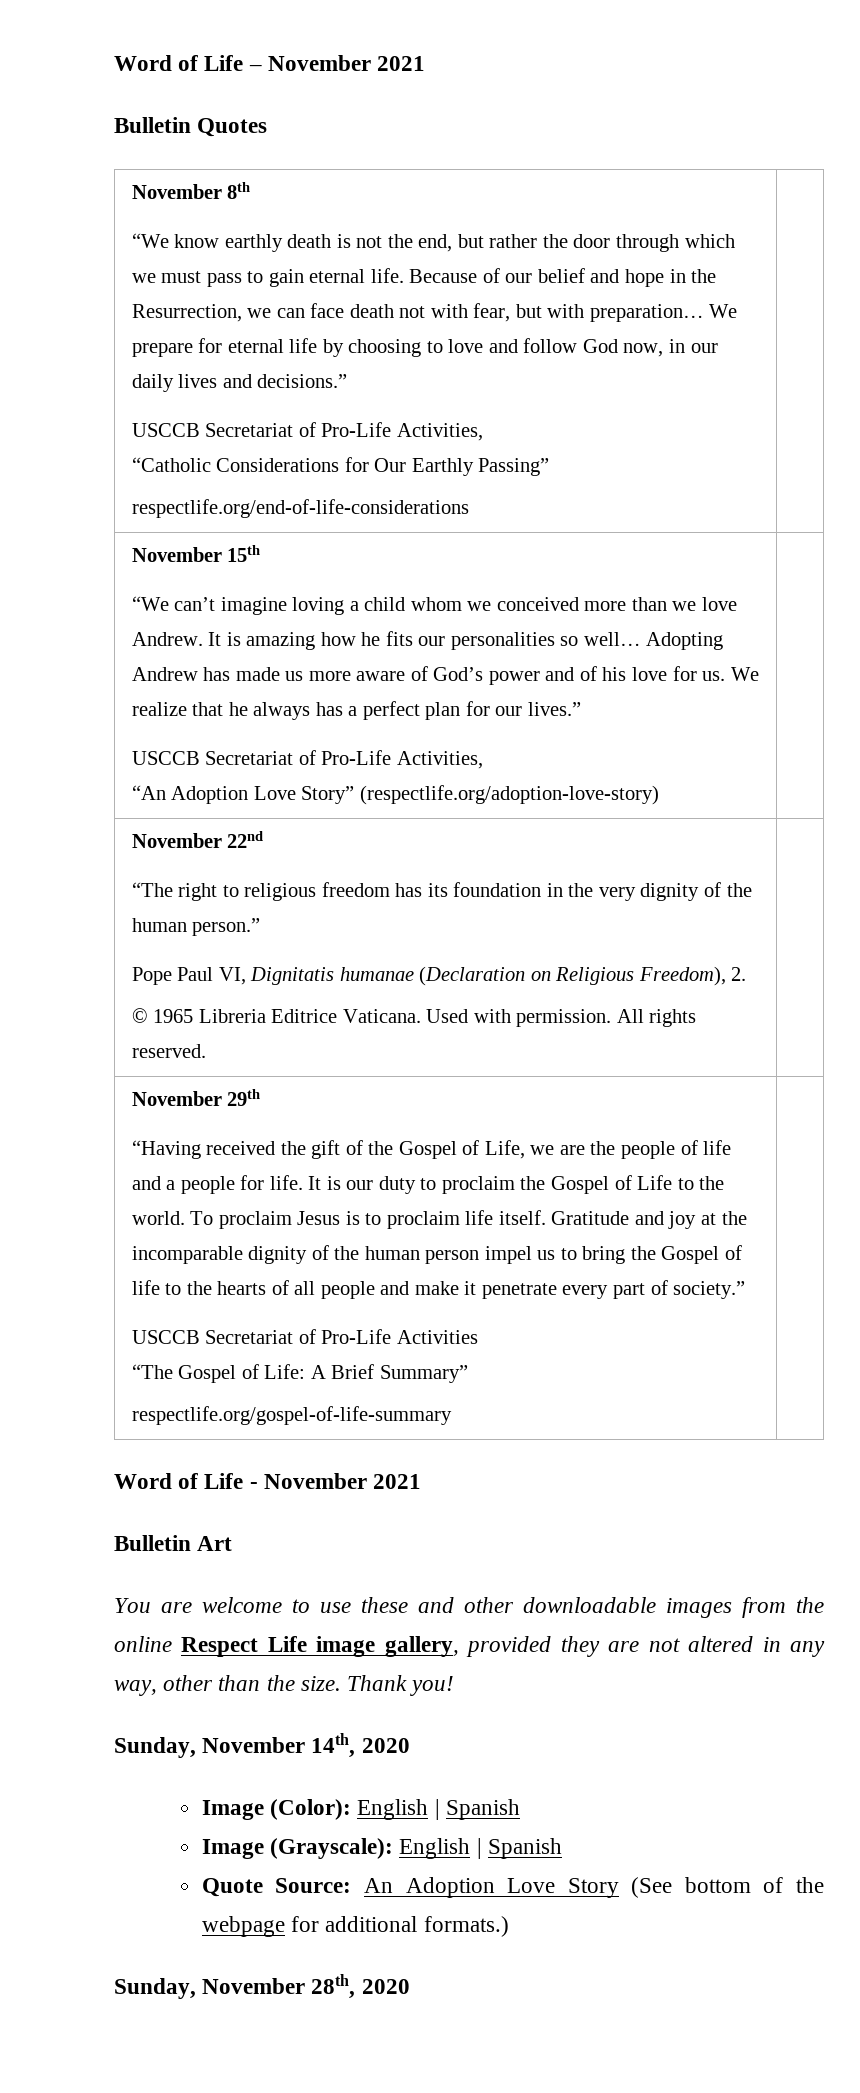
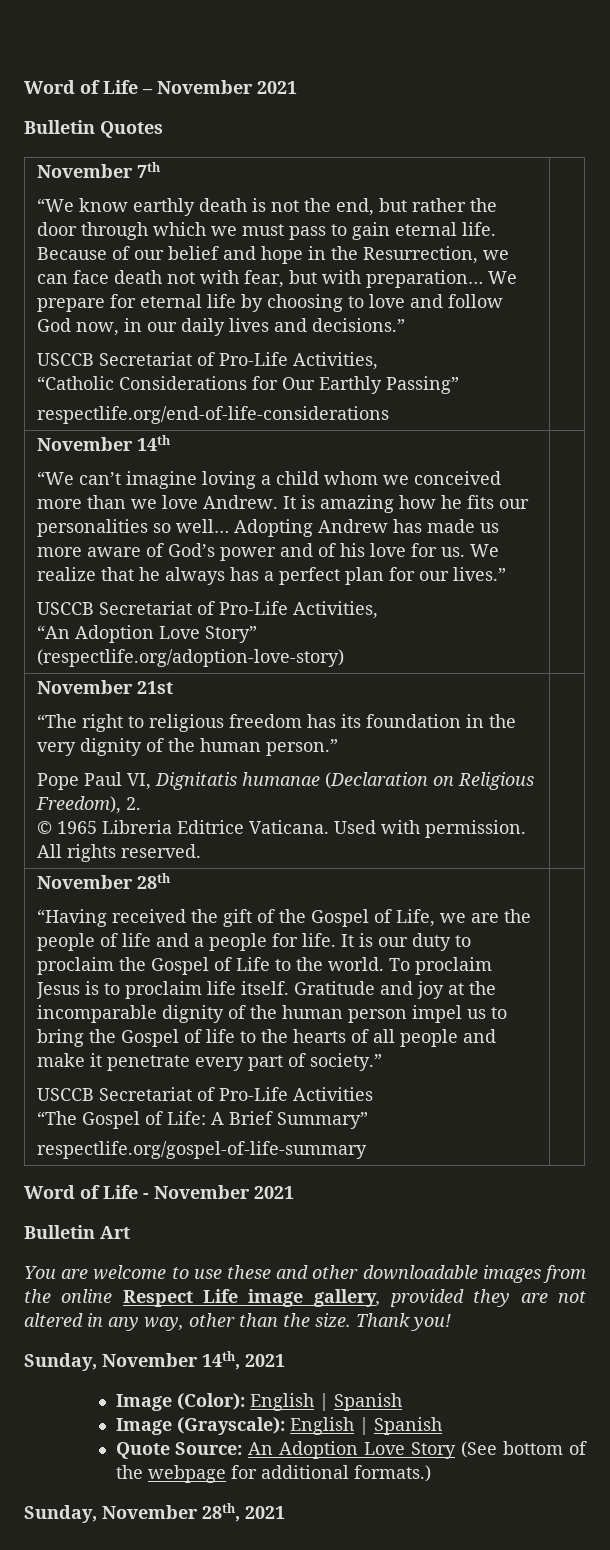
- November 8th
+ November 7th
- November 15th
+ November 14th
- November 22nd
+ November 21st
- November 29th
+ November 28th
- Sunday, November 14th, 2020
+ Sunday, November 14th, 2021
- Sunday, November 28th, 2020
+ Sunday, November 28th, 2021

